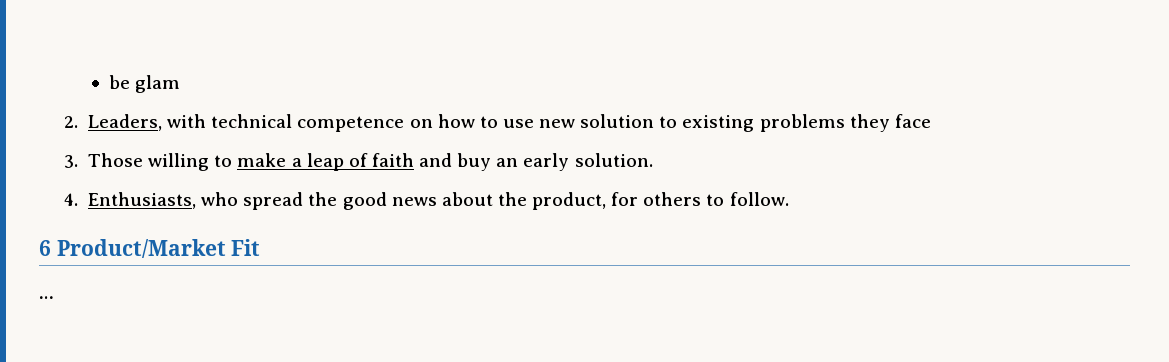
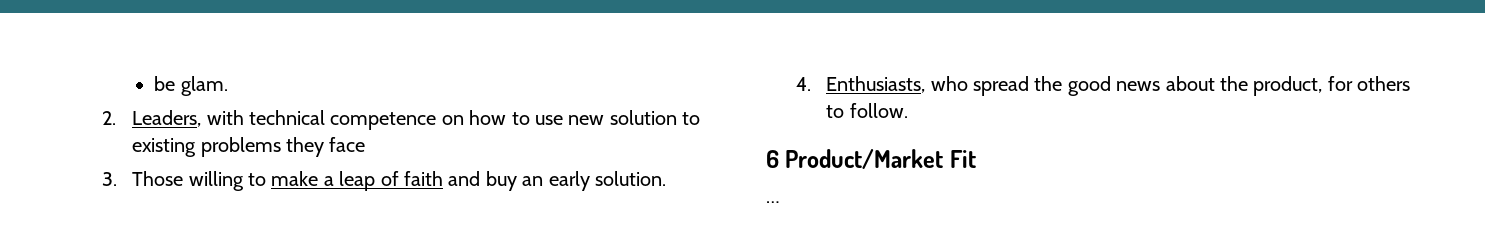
- be glam
+ be glam.

